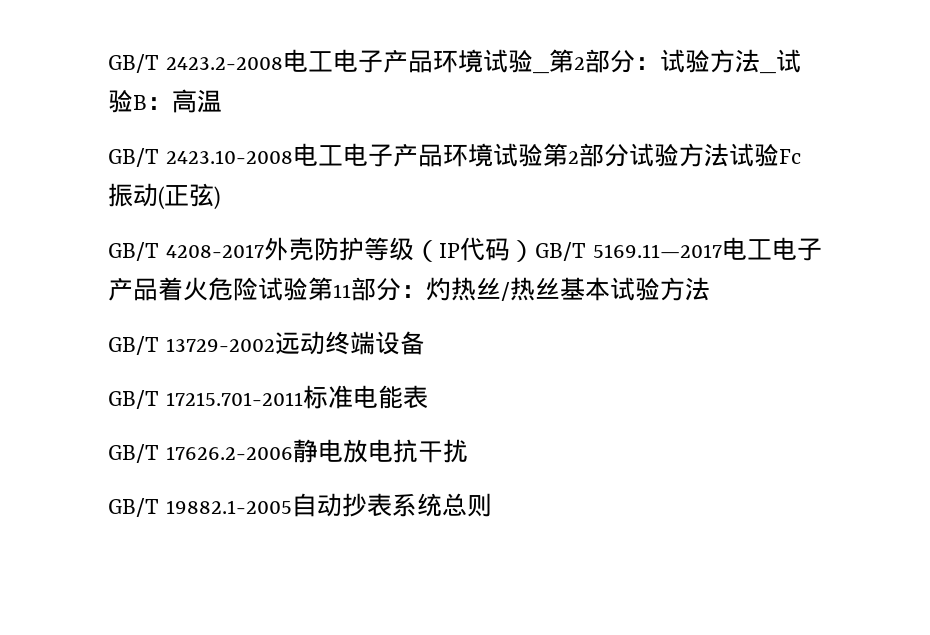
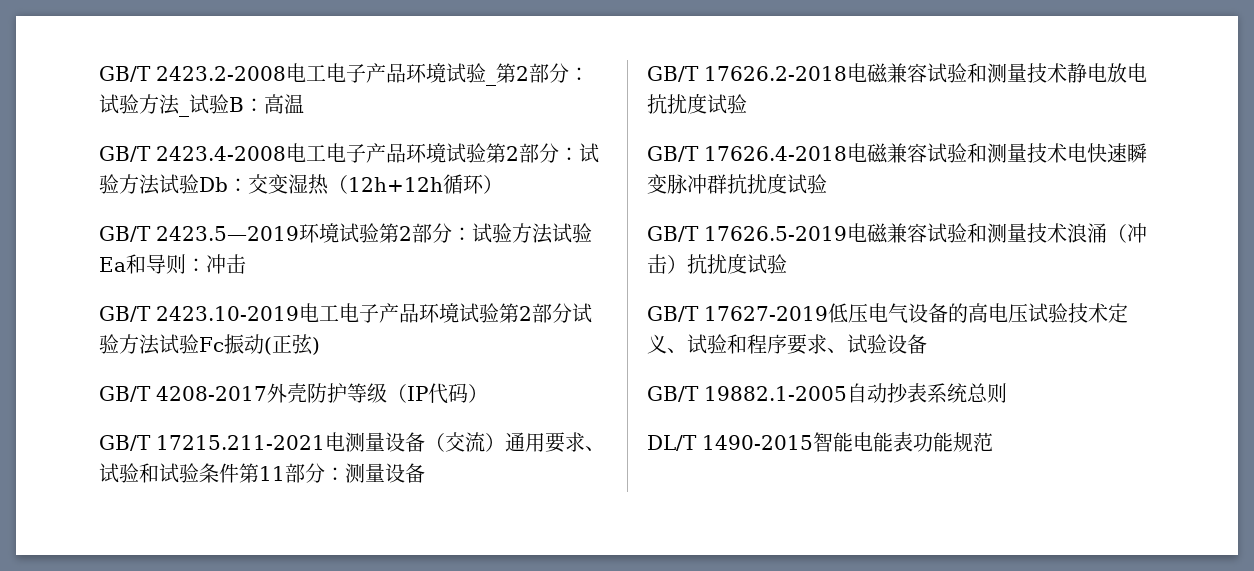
- GB/T 2423.10-2008电工电子产品环境试验第2部分试验方法试验Fc振动(正弦)
+ GB/T 2423.4-2008电工电子产品环境试验第2部分：试验方法试验Db：交变湿热（12h+12h循环）
+ GB/T 2423.5—2019环境试验第2部分：试验方法试验Ea和导则：冲击
+ GB/T 2423.10-2019电工电子产品环境试验第2部分试验方法试验Fc振动(正弦)
- GB/T 4208-2017外壳防护等级（IP代码）GB/T 5169.11—2017电工电子产品着火危险试验第11部分：灼热丝/热丝基本试验方法
- GB/T 13729-2002远动终端设备
- GB/T 17215.701-2011标准电能表
- GB/T 17626.2-2006静电放电抗干扰
+ GB/T 4208-2017外壳防护等级（IP代码）
+ GB/T 17215.211-2021电测量设备（交流）通用要求、试验和试验条件第11部分：测量设备
+ GB/T 17626.2-2018电磁兼容试验和测量技术静电放电抗扰度试验
+ GB/T 17626.4-2018电磁兼容试验和测量技术电快速瞬变脉冲群抗扰度试验
+ GB/T 17626.5-2019电磁兼容试验和测量技术浪涌（冲击）抗扰度试验
+ GB/T 17627-2019低压电气设备的高电压试验技术定义、试验和程序要求、试验设备
+ DL/T 1490-2015智能电能表功能规范

